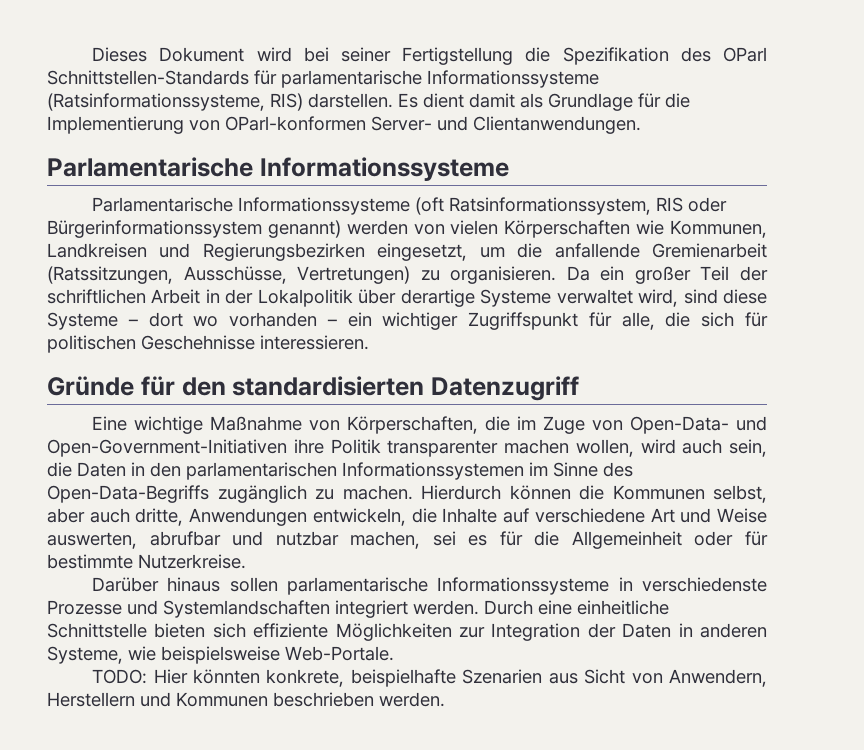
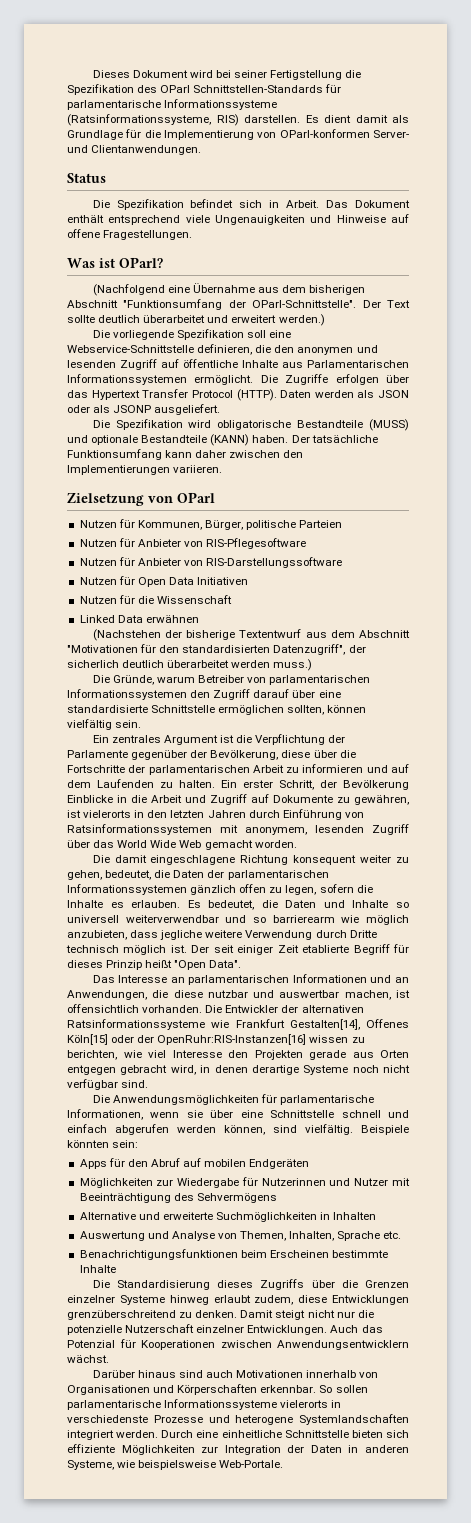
  Es dient damit als Grundlage für die Implementierung von OParl-konformen Server- und Clientanwendungen.
- Parlamentarische Informationssysteme
- Parlamentarische Informationssysteme (oft Ratsinformationssystem, RIS oder Bürgerinformationssystem genannt) werden von vielen Körperschaften wie Kommunen, Landkreisen und Regierungsbezirken eingesetzt, um die anfallende Gremienarbeit (Ratssitzungen, Ausschüsse, Vertretungen) zu organisieren. Da ein großer Teil der schriftlichen Arbeit in der Lokalpolitik über derartige Systeme verwaltet wird, sind diese Systeme – dort wo vorhanden – ein wichtiger Zugriffspunkt für alle, die sich für politischen Geschehnisse interessieren.
- Gründe für den standardisierten Datenzugriff
- Eine wichtige Maßnahme von Körperschaften, die im Zuge von Open-Data- und Open-Government-Initiativen ihre Politik transparenter machen wollen, wird auch sein, die Daten in den parlamentarischen Informationssystemen im Sinne des Open-Data-Begriffs zugänglich zu machen. Hierdurch können die Kommunen selbst, aber auch dritte, Anwendungen entwickeln, die Inhalte auf verschiedene Art und Weise auswerten, abrufbar und nutzbar machen, sei es für die Allgemeinheit oder für bestimmte Nutzerkreise.
- Darüber hinaus sollen parlamentarische Informationssysteme in verschiedenste Prozesse und Systemlandschaften integriert werden.
+ Status
+ Die Spezifikation befindet sich in Arbeit. Das Dokument enthält entsprechend viele Ungenauigkeiten und Hinweise auf offene Fragestellungen.
+ Was ist OParl?
+ (Nachfolgend eine Übernahme aus dem bisherigen Abschnitt "Funktionsumfang der OParl-Schnittstelle". Der Text sollte deutlich überarbeitet und erweitert werden.)
+ Die vorliegende Spezifikation soll eine Webservice-Schnittstelle definieren, die den anonymen und lesenden Zugriff auf öffentliche Inhalte aus Parlamentarischen Informationssystemen ermöglicht. Die Zugriffe erfolgen über das Hypertext Transfer Protocol (HTTP). Daten werden als JSON oder als JSONP ausgeliefert.
+ Die Spezifikation wird obligatorische Bestandteile (MUSS) und optionale Bestandteile (KANN) haben. Der tatsächliche Funktionsumfang kann daher zwischen den Implementierungen variieren.
+ Zielsetzung von OParl
+ Nutzen für Kommunen, Bürger, politische Parteien
+ Nutzen für Anbieter von RIS-Pflegesoftware
+ Nutzen für Anbieter von RIS-Darstellungssoftware
+ Nutzen für Open Data Initiativen
+ Nutzen für die Wissenschaft
+ Linked Data erwähnen
+ (Nachstehen der bisherige Textentwurf aus dem Abschnitt "Motivationen für den standardisierten Datenzugriff", der sicherlich deutlich überarbeitet werden muss.)
+ Die Gründe, warum Betreiber von parlamentarischen Informationssystemen den Zugriff darauf über eine standardisierte Schnittstelle ermöglichen sollten, können vielfältig sein.
+ Ein zentrales Argument ist die Verpflichtung der Parlamente gegenüber der Bevölkerung, diese über die Fortschritte der parlamentarischen Arbeit zu informieren und auf dem Laufenden zu halten. Ein erster Schritt, der Bevölkerung Einblicke in die Arbeit und Zugriff auf Dokumente zu gewähren, ist vielerorts in den letzten Jahren durch Einführung von Ratsinformationssystemen mit anonymem, lesenden Zugriff über das World Wide Web gemacht worden.
+ Die damit eingeschlagene Richtung konsequent weiter zu gehen, bedeutet, die Daten der parlamentarischen Informationssystemen gänzlich offen zu legen, sofern die Inhalte es erlauben. Es bedeutet, die Daten und Inhalte so universell weiterverwendbar und so barrierearm wie möglich anzubieten, dass jegliche weitere Verwendung durch Dritte technisch möglich ist. Der seit einiger Zeit etablierte Begriff für dieses Prinzip heißt "Open Data".
+ Das Interesse an parlamentarischen Informationen und an Anwendungen, die diese nutzbar und auswertbar machen, ist offensichtlich vorhanden. Die Entwickler der alternativen Ratsinformationssysteme wie Frankfurt Gestalten[14], Offenes Köln[15] oder der OpenRuhr:RIS-Instanzen[16] wissen zu berichten, wie viel Interesse den Projekten gerade aus Orten entgegen gebracht wird, in denen derartige Systeme noch nicht verfügbar sind.
+ Die Anwendungsmöglichkeiten für parlamentarische Informationen, wenn sie über eine Schnittstelle schnell und einfach abgerufen werden können, sind vielfältig. Beispiele könnten sein:
+ Apps für den Abruf auf mobilen Endgeräten
+ Möglichkeiten zur Wiedergabe für Nutzerinnen und Nutzer mit Beeinträchtigung des Sehvermögens
+ Alternative und erweiterte Suchmöglichkeiten in Inhalten
+ Auswertung und Analyse von Themen, Inhalten, Sprache etc.
+ Benachrichtigungsfunktionen beim Erscheinen bestimmte Inhalte
+ Die Standardisierung dieses Zugriffs über die Grenzen einzelner Systeme hinweg erlaubt zudem, diese Entwicklungen grenzüberschreitend zu denken. Damit steigt nicht nur die potenzielle Nutzerschaft einzelner Entwicklungen. Auch das Potenzial für Kooperationen zwischen Anwendungsentwicklern wächst.
+ Darüber hinaus sind auch Motivationen innerhalb von Organisationen und Körperschaften erkennbar. So sollen parlamentarische Informationssysteme vielerorts in verschiedenste Prozesse und heterogene Systemlandschaften integriert werden.
- TODO: Hier könnten konkrete, beispielhafte Szenarien aus Sicht von Anwendern, Herstellern und Kommunen beschrieben werden.

